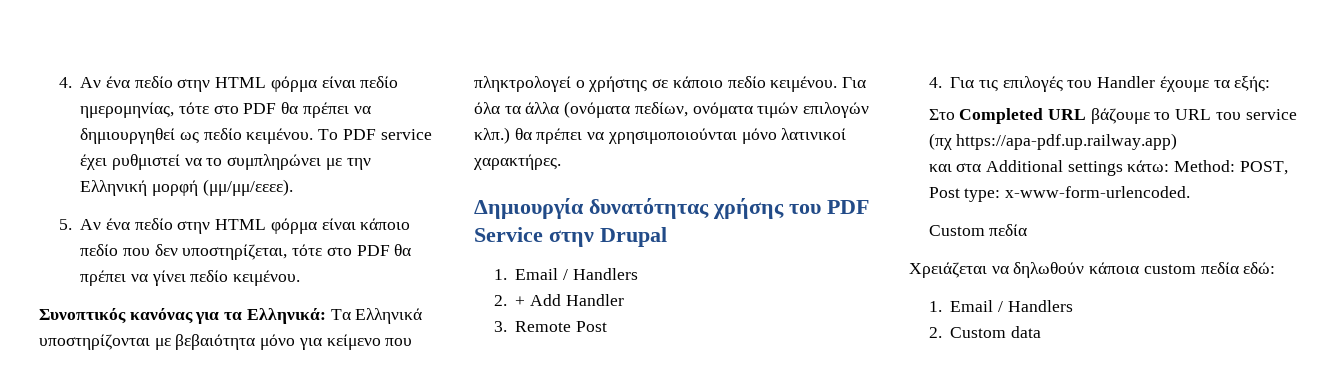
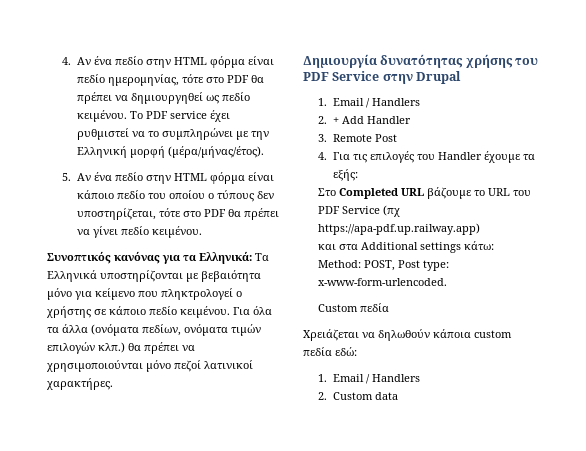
- To PDF service έχει ρυθμιστεί να το συμπληρώνει με την Ελληνική μορφή (μμ/μμ/εεεε).
+ To PDF service έχει ρυθμιστεί να το συμπληρώνει με την Ελληνική μορφή (μέρα/μήνας/έτος).
- 5. Αν ένα πεδίο στην HTML φόρμα είναι κάποιο πεδίο που δεν υποστηρίζεται, τότε στο PDF θα πρέπει να γίνει πεδίο κειμένου.
+ 5. Αν ένα πεδίο στην HTML φόρμα είναι κάποιο πεδίο του οποίου ο τύπους δεν υποστηρίζεται, τότε στο PDF θα πρέπει να γίνει πεδίο κειμένου.
- Για όλα τα άλλα (ονόματα πεδίων, ονόματα τιμών επιλογών κλπ.) θα πρέπει να χρησιμοποιούνται μόνο λατινικοί χαρακτήρες.
+ Για όλα τα άλλα (ονόματα πεδίων, ονόματα τιμών επιλογών κλπ.) θα πρέπει να χρησιμοποιούνται μόνο πεζοί λατινικοί χαρακτήρες.
- Στο Completed URL βάζουμε το URL του service (πχ https://apa-pdf.up.railway.app)
+ Στο Completed URL βάζουμε το URL του PDF Service (πχ https://apa-pdf.up.railway.app)

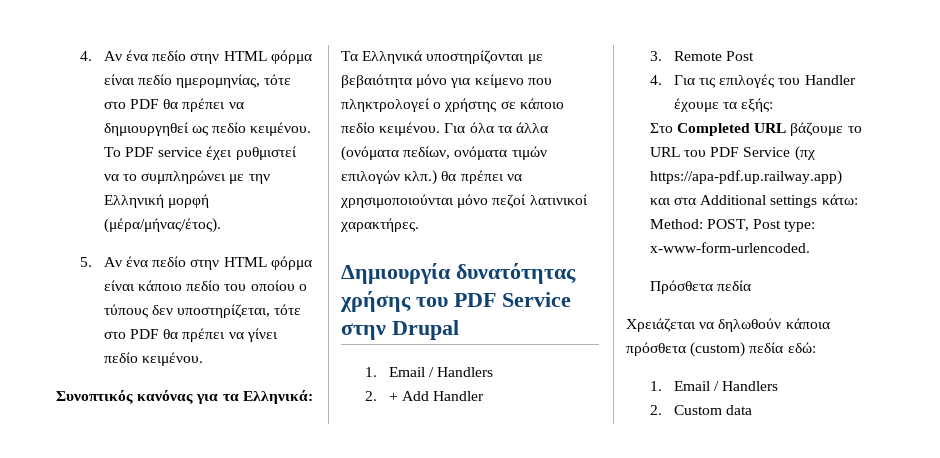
- Custom πεδία
+ Πρόσθετα πεδία
- Χρειάζεται να δηλωθούν κάποια custom πεδία εδώ:
+ Χρειάζεται να δηλωθούν κάποια πρόσθετα (custom) πεδία εδώ:

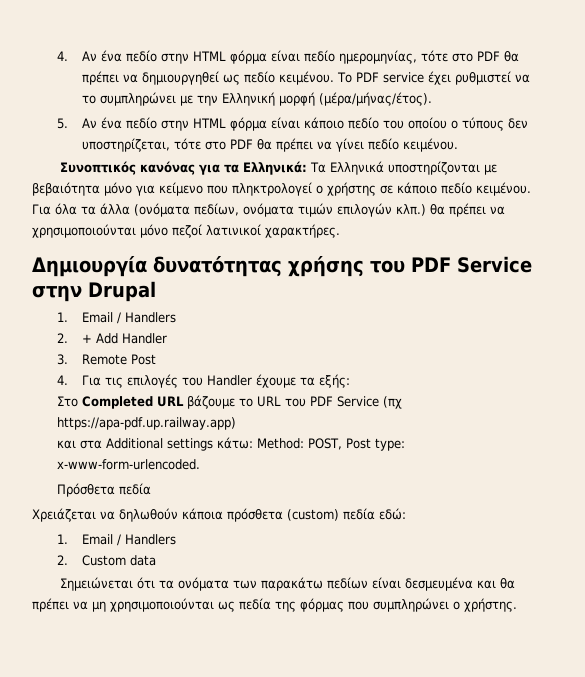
+ Σημειώνεται ότι τα ονόματα των παρακάτω πεδίων είναι δεσμευμένα και θα πρέπει να μη χρησιμοποιούνται ως πεδία της φόρμας που συμπληρώνει ο χρήστης.

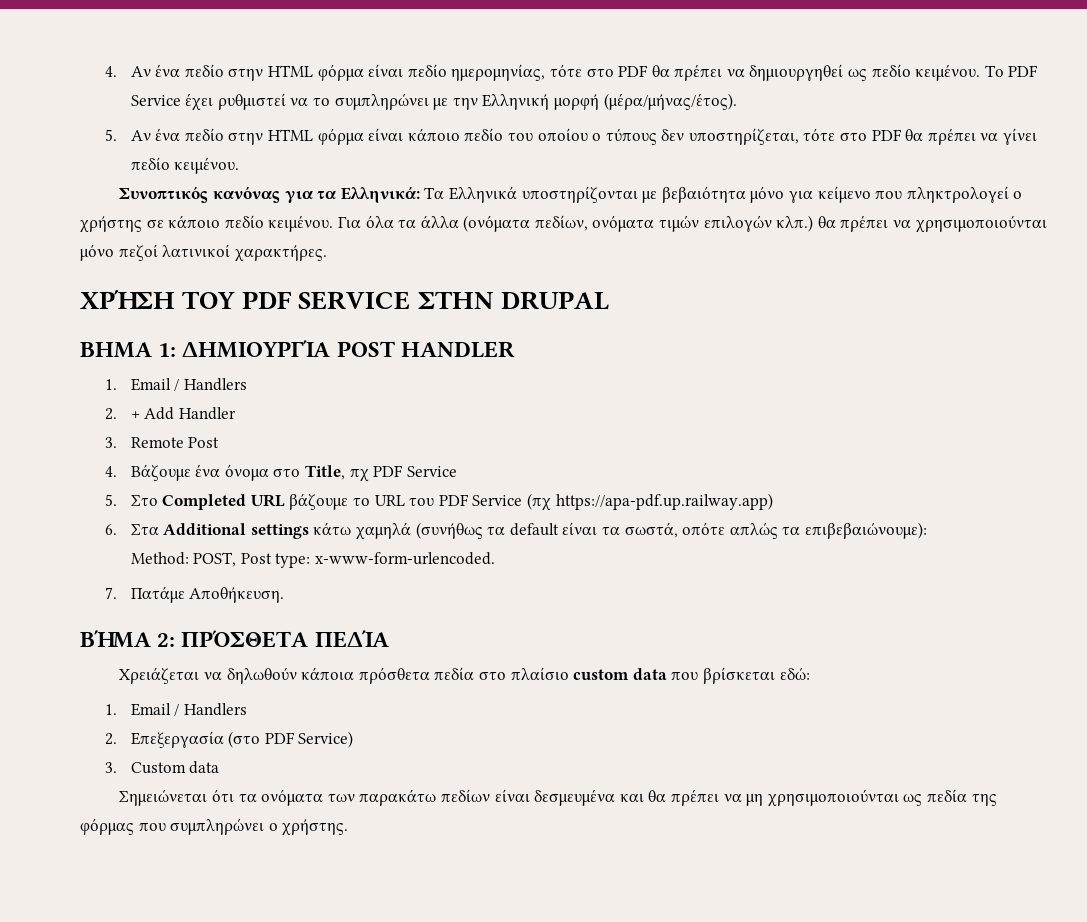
- To PDF service έχει ρυθμιστεί να το συμπληρώνει με την Ελληνική μορφή (μέρα/μήνας/έτος).
+ To PDF Service έχει ρυθμιστεί να το συμπληρώνει με την Ελληνική μορφή (μέρα/μήνας/έτος).
- Δημιουργία δυνατότητας χρήσης του PDF Service στην Drupal
+ ΧΡΉΣΗ ΤΟΥ PDF SERVICE ΣΤΗΝ DRUPAL
+ ΒΗΜΑ 1: ΔΗΜΙΟΥΡΓΊΑ POST HANDLER
- 4. Για τις επιλογές του Handler έχουμε τα εξής:
- Στο Completed URL βάζουμε το URL του PDF Service (πχ https://apa-pdf.up.railway.app)
+ 4. Βάζουμε ένα όνομα στο Title, πχ PDF Service
+ 5. Στο Completed URL βάζουμε το URL του PDF Service (πχ https://apa-pdf.up.railway.app)
- και στα Additional settings κάτω: Method: POST, Post type: x-www-form-urlencoded.
+ 6. Στα Additional settings κάτω χαμηλά (συνήθως τα default είναι τα σωστά, οπότε απλώς τα επιβεβαιώνουμε):
+ Method: POST, Post type: x-www-form-urlencoded.
- Πρόσθετα πεδία
+ 7. Πατάμε Αποθήκευση.
+ ΒΉΜΑ 2: ΠΡΌΣΘΕΤΑ ΠΕΔΊΑ
- Χρειάζεται να δηλωθούν κάποια πρόσθετα (custom) πεδία εδώ:
+ Χρειάζεται να δηλωθούν κάποια πρόσθετα πεδία στο πλαίσιο custom data που βρίσκεται εδώ:
- 2. Custom data
+ 2. Επεξεργασία (στο PDF Service)
+ 3. Custom data

